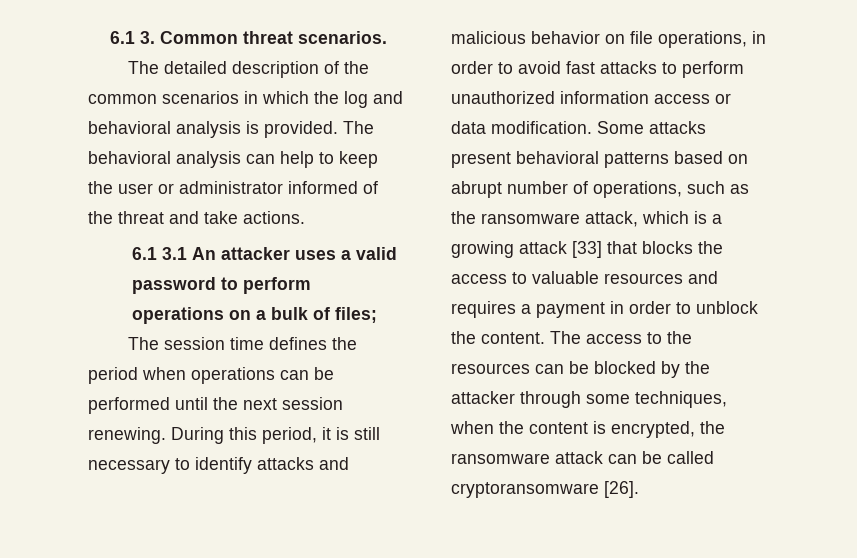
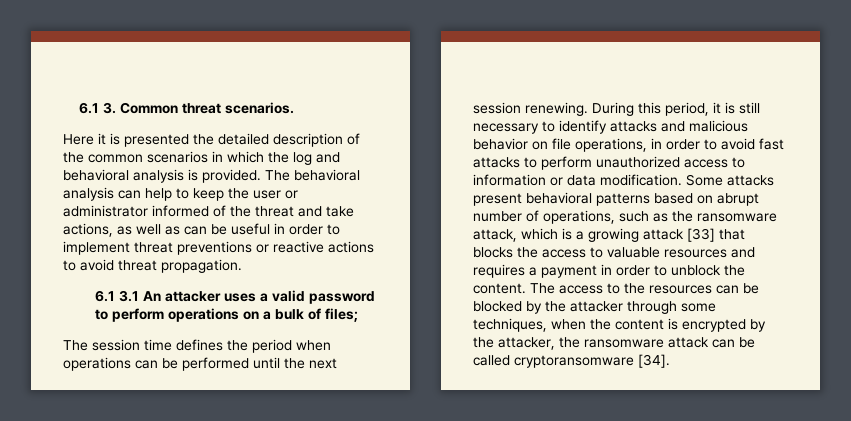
- The detailed description of the common scenarios in which the log and behavioral analysis is provided.
+ Here it is presented the detailed description of the common scenarios in which the log and behavioral analysis is provided.
- The behavioral analysis can help to keep the user or administrator informed of the threat and take actions.
+ The behavioral analysis can help to keep the user or administrator informed of the threat and take actions, as well as can be useful in order to implement threat preventions or reactive actions to avoid threat propagation.
- During this period, it is still necessary to identify attacks and malicious behavior on file operations, in order to avoid fast attacks to perform unauthorized information access or data modification.
+ During this period, it is still necessary to identify attacks and malicious behavior on file operations, in order to avoid fast attacks to perform unauthorized access to information or data modification.
- The access to the resources can be blocked by the attacker through some techniques, when the content is encrypted, the ransomware attack can be called cryptoransomware [26].
+ The access to the resources can be blocked by the attacker through some techniques, when the content is encrypted by the attacker, the ransomware attack can be called cryptoransomware [34].

